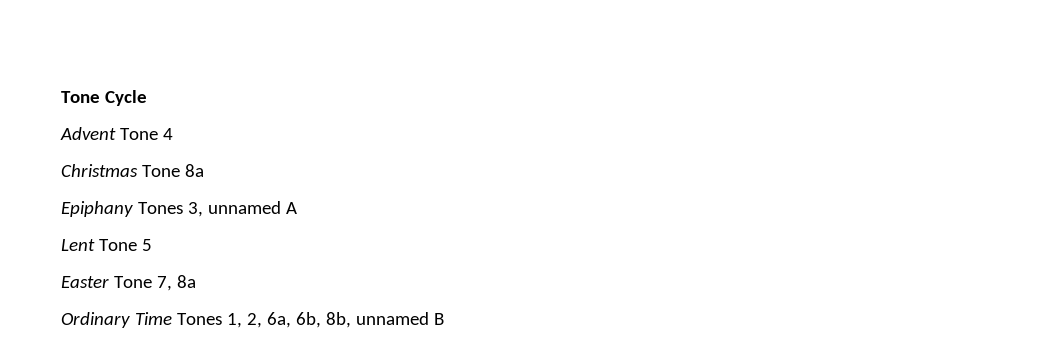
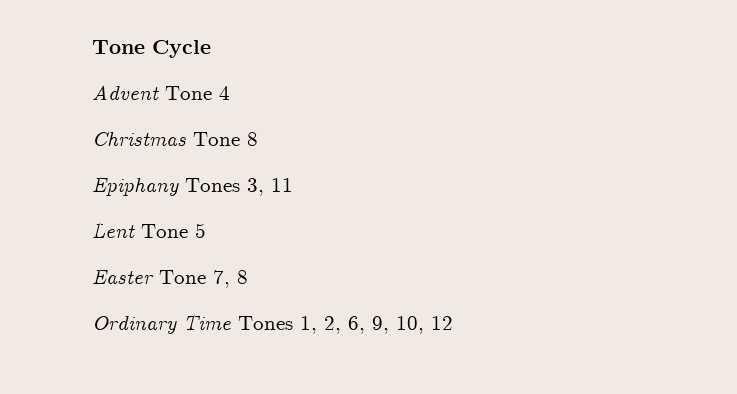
- Christmas Tone 8a
+ Christmas Tone 8
- Epiphany Tones 3, unnamed A
+ Epiphany Tones 3, 11
- Easter Tone 7, 8a
+ Easter Tone 7, 8
- Ordinary Time Tones 1, 2, 6a, 6b, 8b, unnamed B
+ Ordinary Time Tones 1, 2, 6, 9, 10, 12

